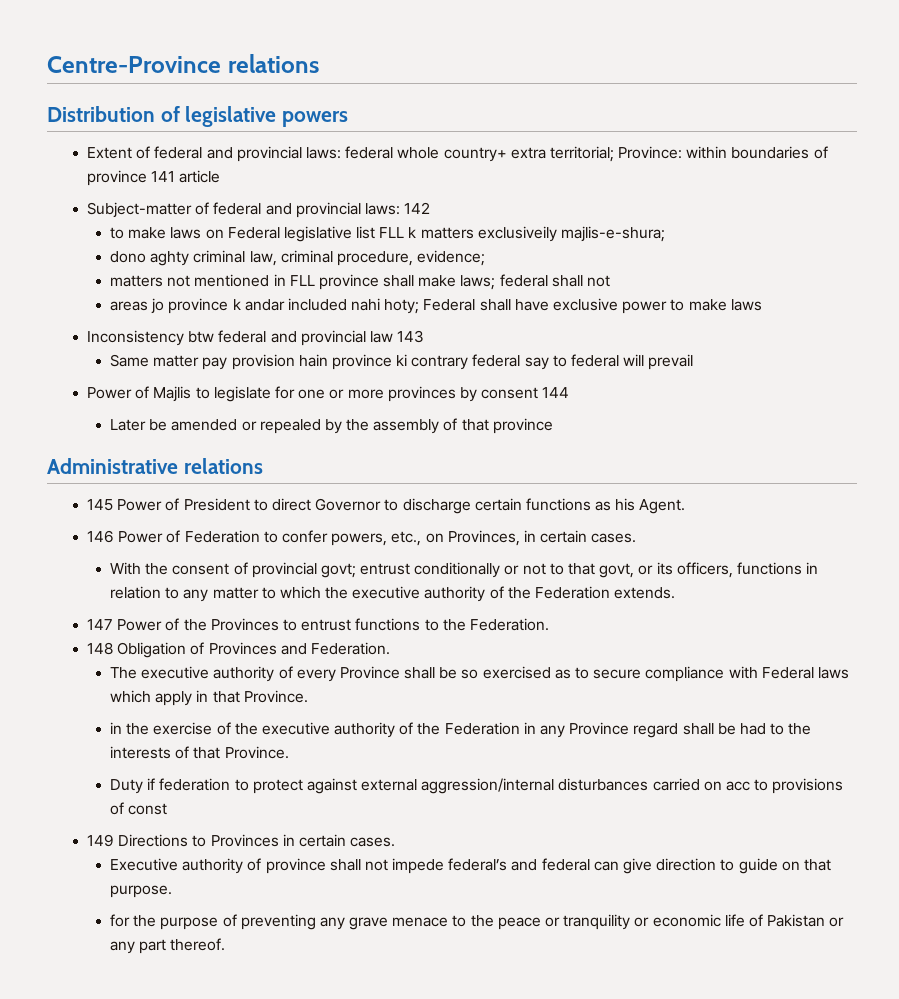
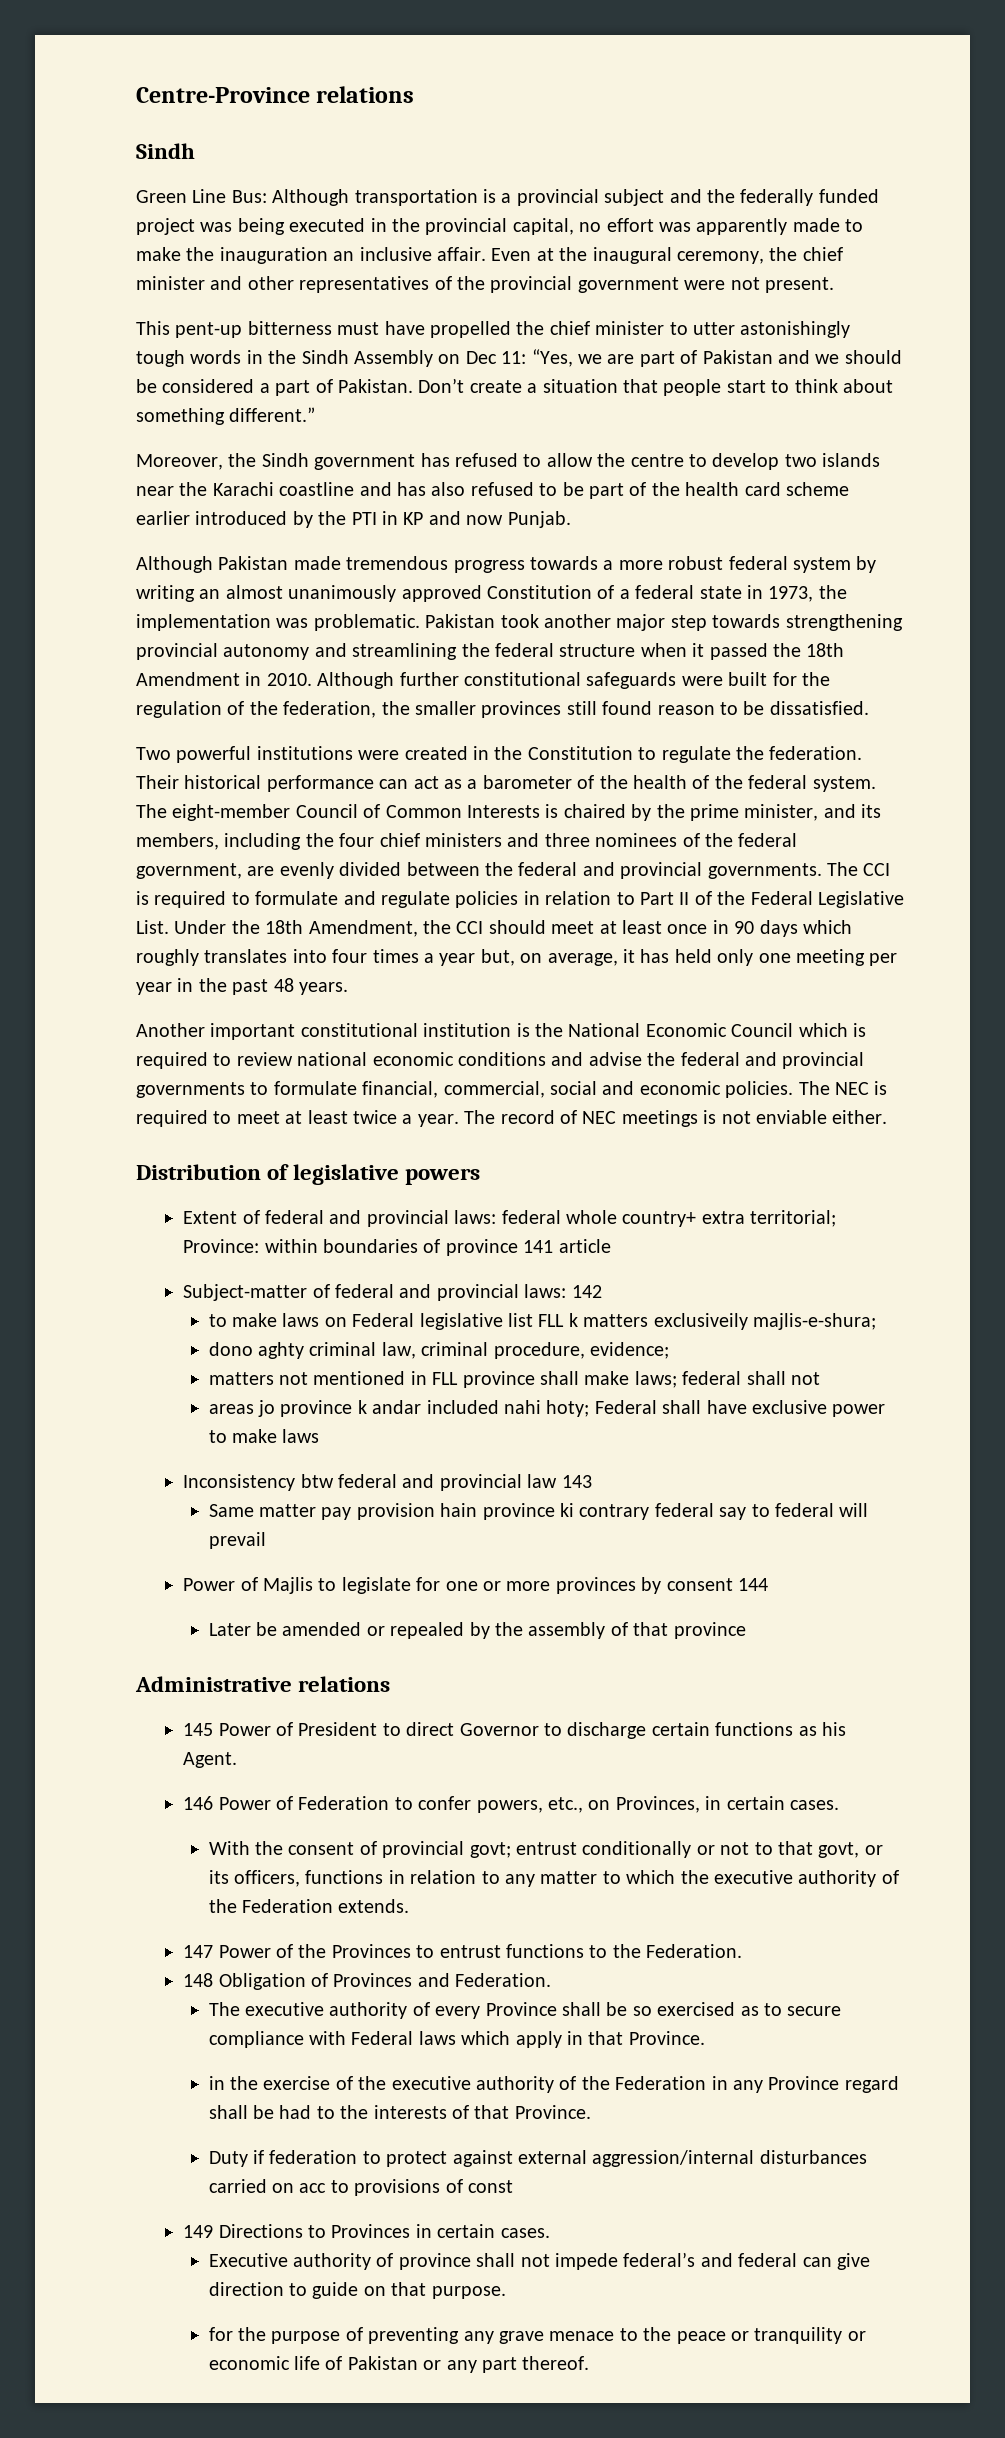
  Centre-Province relations
+ Sindh
+ Green Line Bus: Although transportation is a provincial subject and the federally funded project was being executed in the provincial capital, no effort was apparently made to make the inauguration an inclusive affair. Even at the inaugural ceremony, the chief minister and other representatives of the provincial government were not present.
+ This pent-up bitterness must have propelled the chief minister to utter astonishingly tough words in the Sindh Assembly on Dec 11: “Yes, we are part of Pakistan and we should be considered a part of Pakistan. Don’t create a situation that people start to think about something different.”
+ Moreover, the Sindh government has refused to allow the centre to develop two islands near the Karachi coastline and has also refused to be part of the health card scheme earlier introduced by the PTI in KP and now Punjab.
+ Although Pakistan made tremendous progress towards a more robust federal system by writing an almost unanimously approved Constitution of a federal state in 1973, the implementation was problematic. Pakistan took another major step towards strengthening provincial autonomy and streamlining the federal structure when it passed the 18th Amendment in 2010. Although further constitutional safeguards were built for the regulation of the federation, the smaller provinces still found reason to be dissatisfied.
+ Two powerful institutions were created in the Constitution to regulate the federation. Their historical performance can act as a barometer of the health of the federal system. The eight-member Council of Common Interests is chaired by the prime minister, and its members, including the four chief ministers and three nominees of the federal government, are evenly divided between the federal and provincial governments. The CCI is required to formulate and regulate policies in relation to Part II of the Federal Legislative List. Under the 18th Amendment, the CCI should meet at least once in 90 days which roughly translates into four times a year but, on average, it has held only one meeting per year in the past 48 years.
+ Another important constitutional institution is the National Economic Council which is required to review national economic conditions and advise the federal and provincial governments to formulate financial, commercial, social and economic policies. The NEC is required to meet at least twice a year. The record of NEC meetings is not enviable either.

